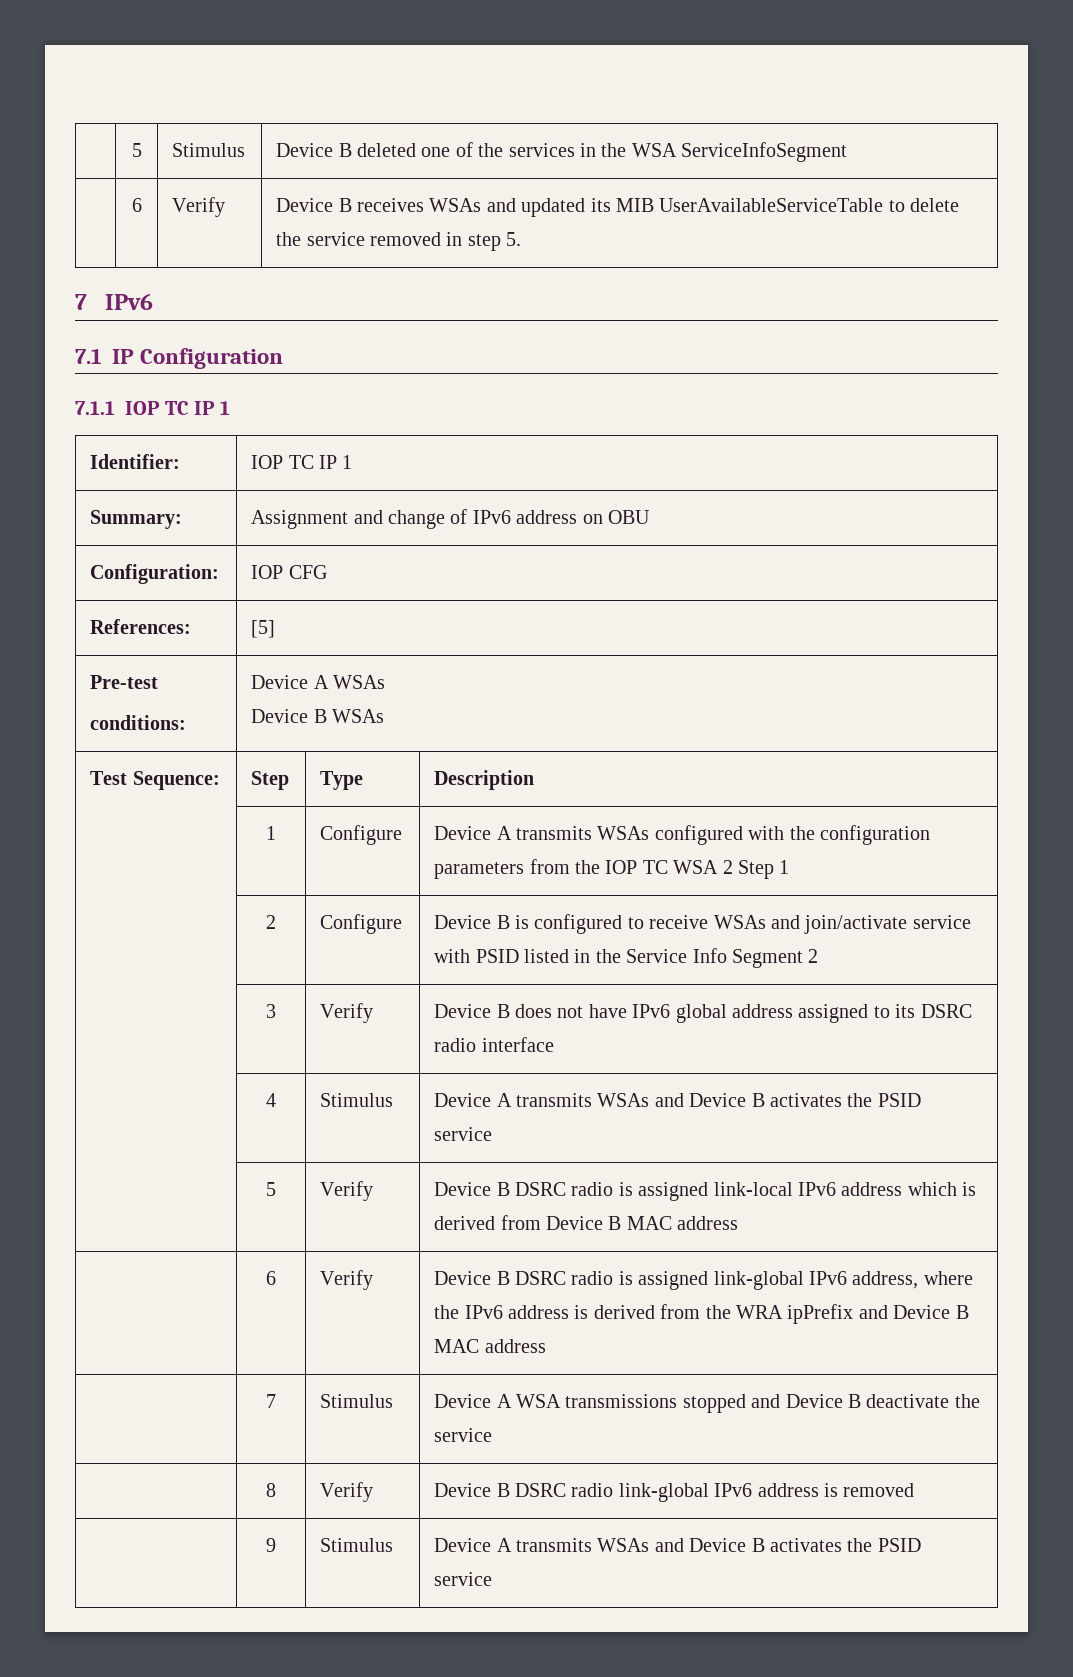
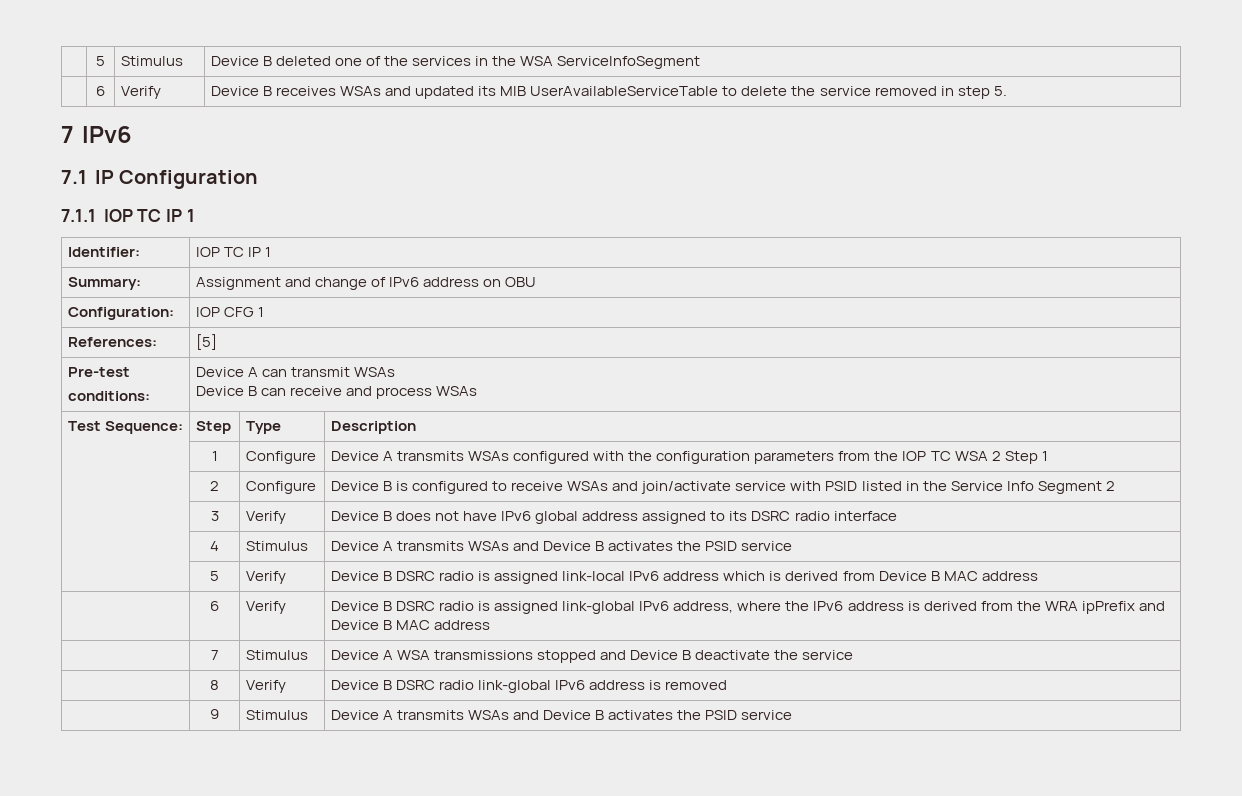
- Configuration: | IOP CFG
+ Configuration: | IOP CFG 1
  Pre-test
- conditions: | Device A WSAs
- Device B WSAs
+ conditions: | Device A can transmit WSAs
+ Device B can receive and process WSAs

